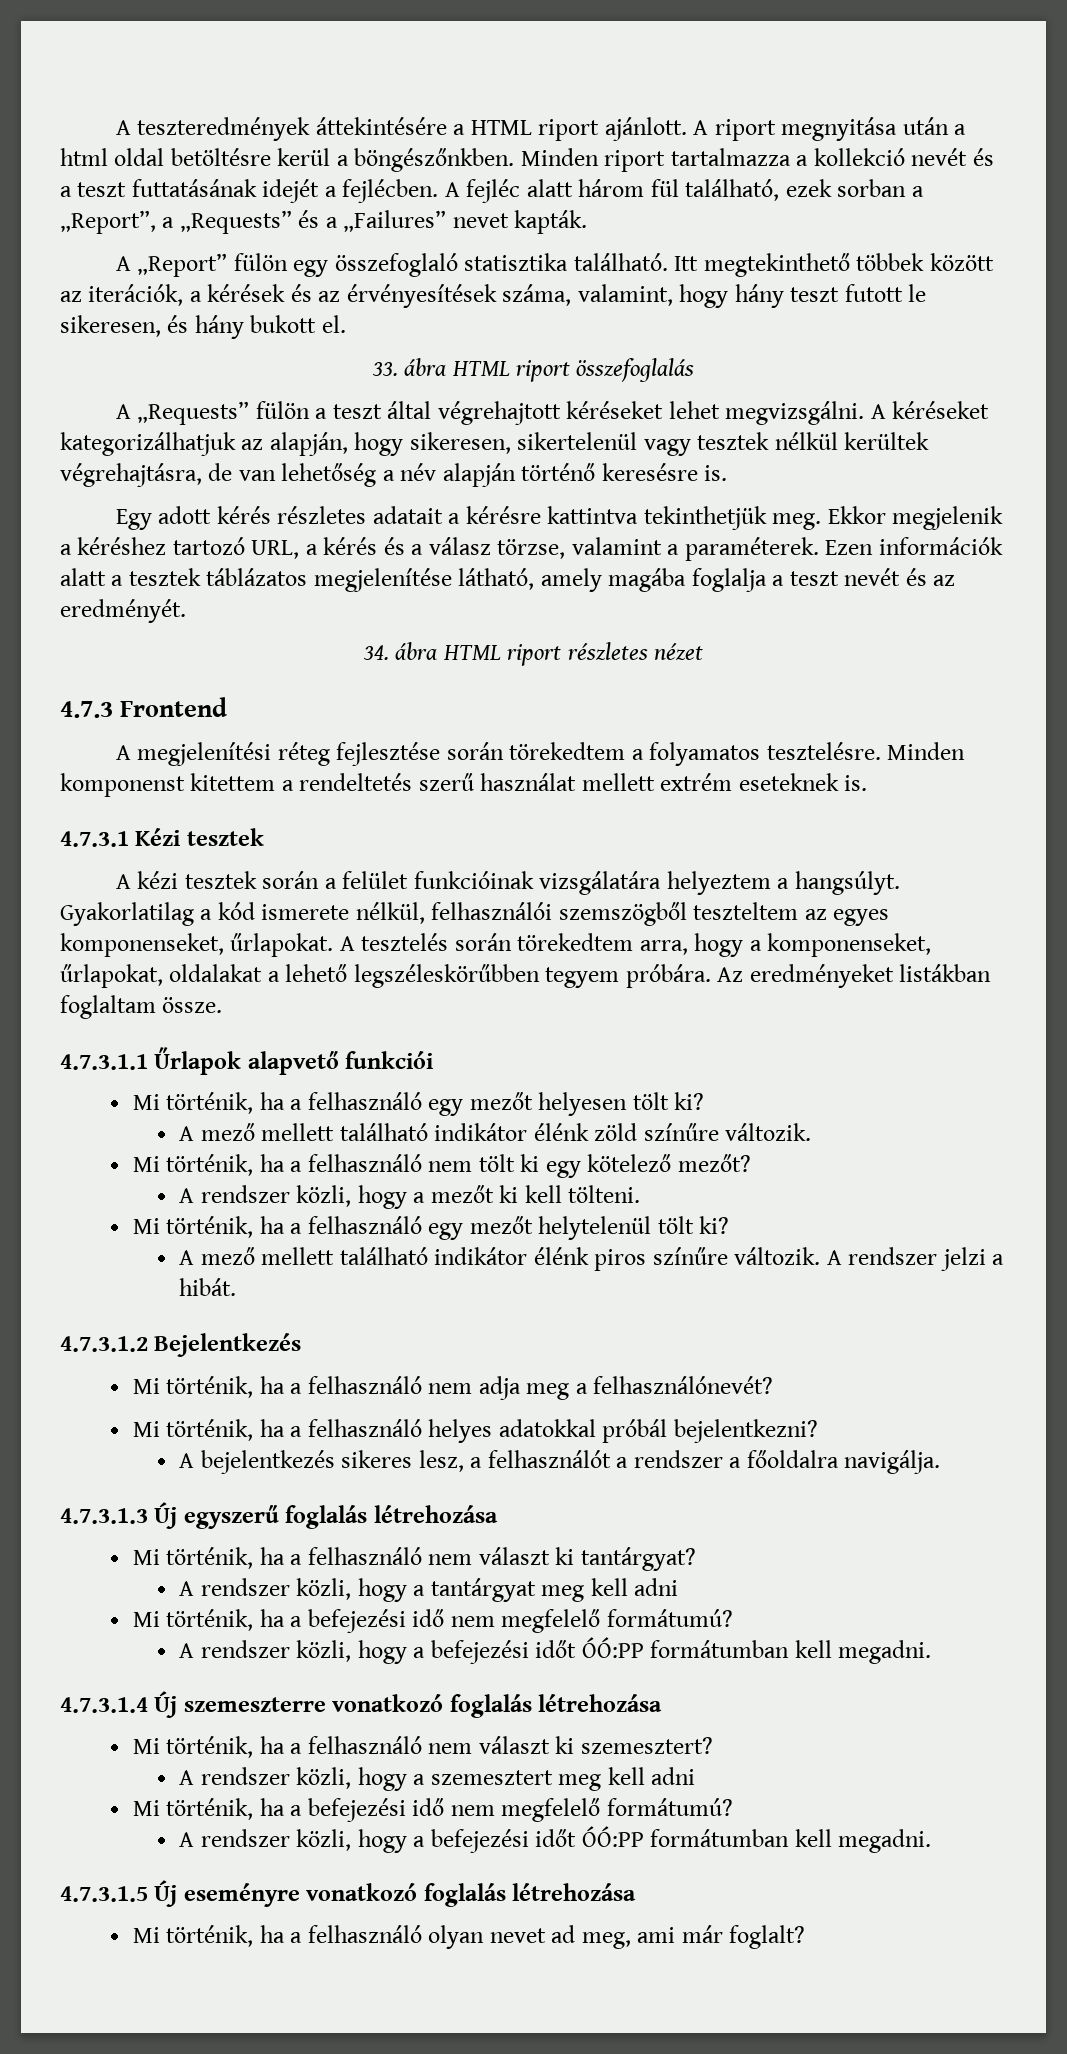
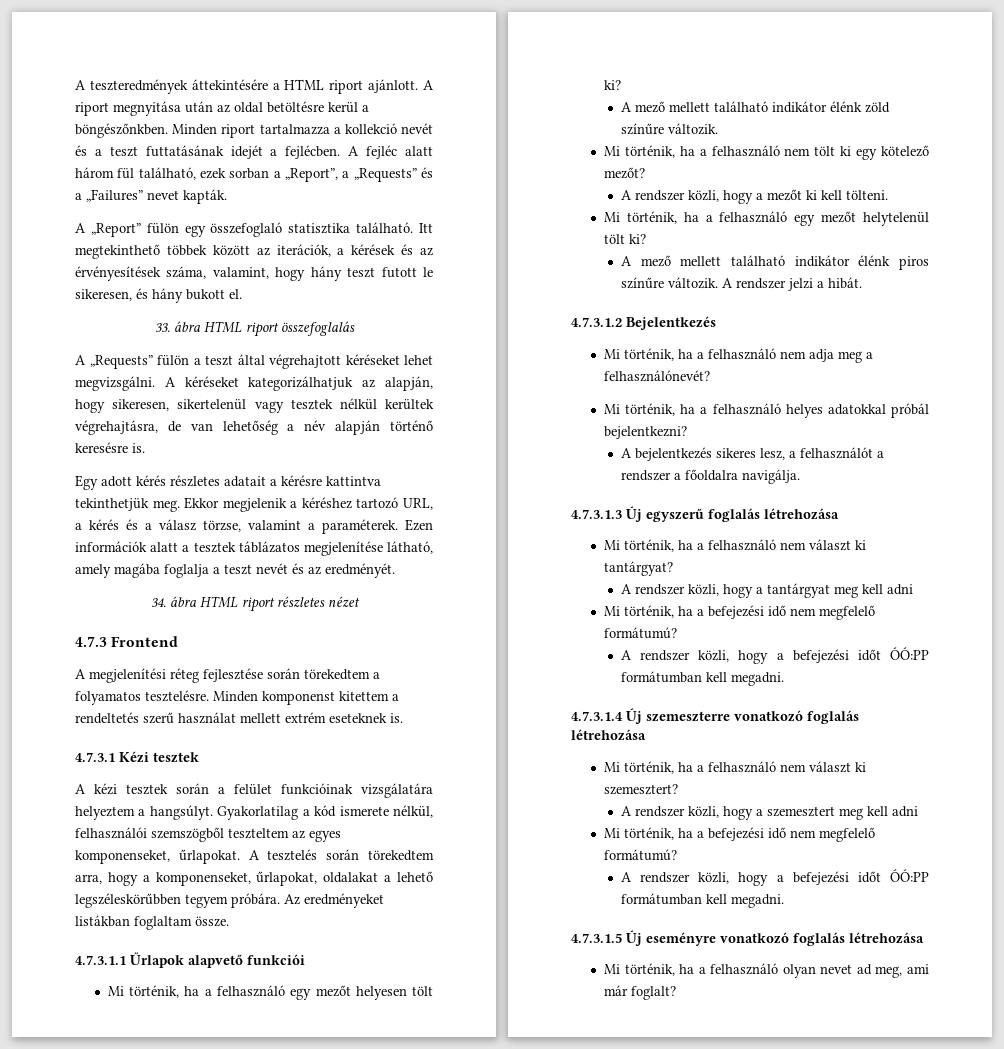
- A riport megnyitása után a html oldal betöltésre kerül a böngészőnkben.
+ A riport megnyitása után az oldal betöltésre kerül a böngészőnkben.

